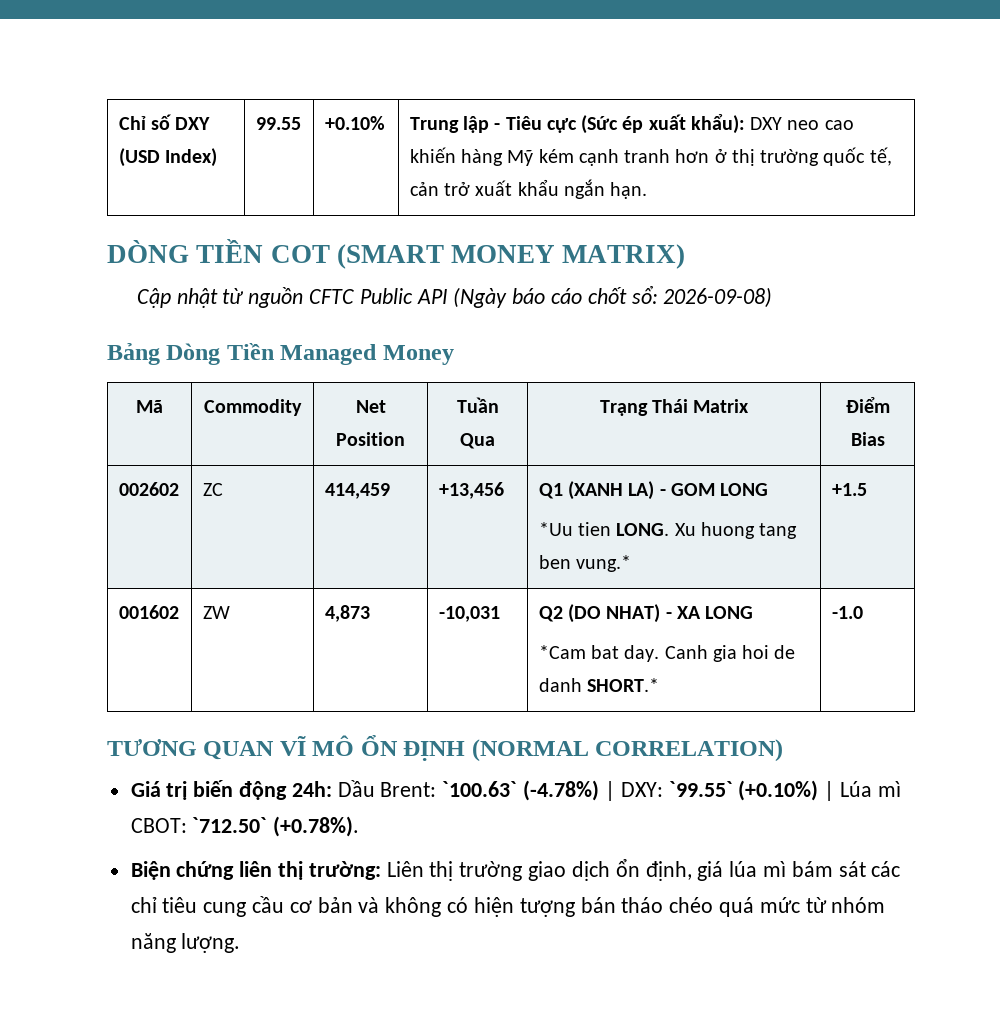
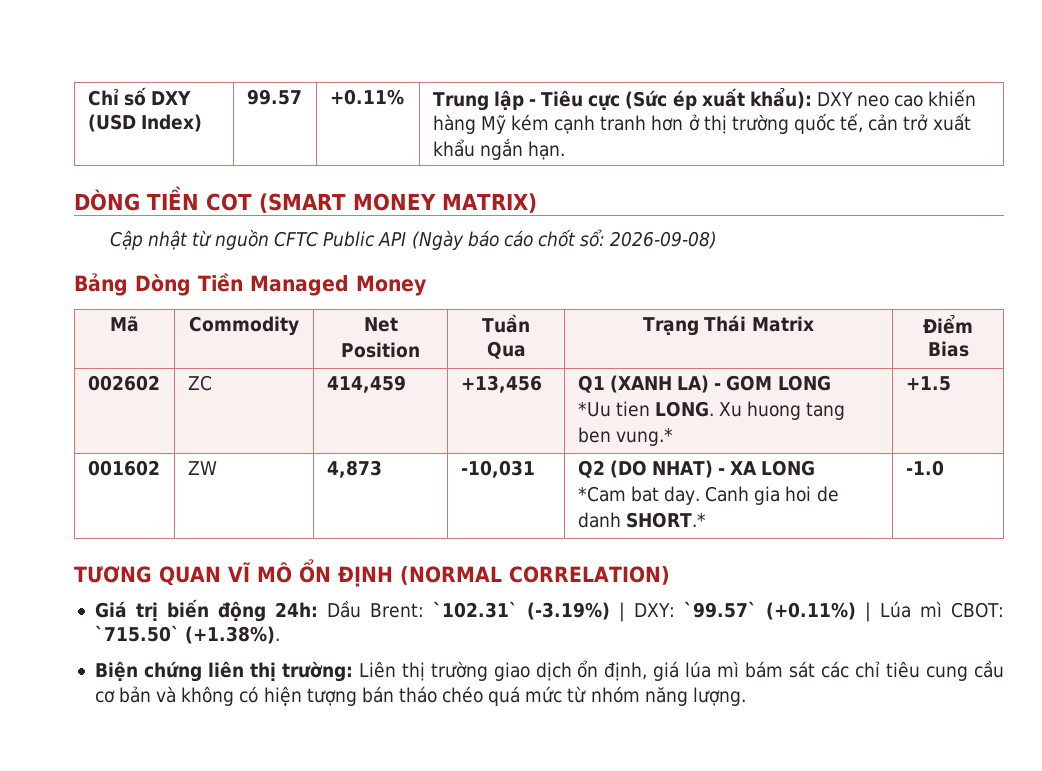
- Chỉ số DXY (USD Index) | 99.55 | +0.10% | Trung lập - Tiêu cực (Sức ép xuất khẩu): DXY neo cao khiến hàng Mỹ kém cạnh tranh hơn ở thị trường quốc tế, cản trở xuất khẩu ngắn hạn.
+ Chỉ số DXY (USD Index) | 99.57 | +0.11% | Trung lập - Tiêu cực (Sức ép xuất khẩu): DXY neo cao khiến hàng Mỹ kém cạnh tranh hơn ở thị trường quốc tế, cản trở xuất khẩu ngắn hạn.
- Giá trị biến động 24h: Dầu Brent: `100.63` (-4.78%) | DXY: `99.55` (+0.10%) | Lúa mì CBOT: `712.50` (+0.78%).
+ Giá trị biến động 24h: Dầu Brent: `102.31` (-3.19%) | DXY: `99.57` (+0.11%) | Lúa mì CBOT: `715.50` (+1.38%).

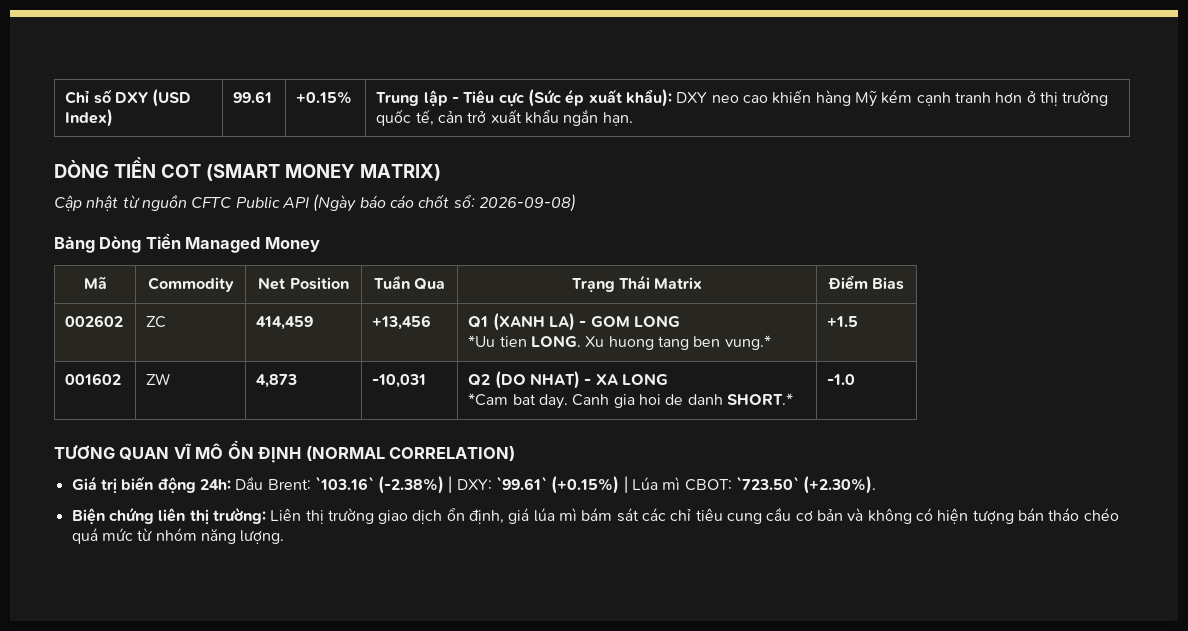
- Chỉ số DXY (USD Index) | 99.57 | +0.11% | Trung lập - Tiêu cực (Sức ép xuất khẩu): DXY neo cao khiến hàng Mỹ kém cạnh tranh hơn ở thị trường quốc tế, cản trở xuất khẩu ngắn hạn.
+ Chỉ số DXY (USD Index) | 99.61 | +0.15% | Trung lập - Tiêu cực (Sức ép xuất khẩu): DXY neo cao khiến hàng Mỹ kém cạnh tranh hơn ở thị trường quốc tế, cản trở xuất khẩu ngắn hạn.
- Giá trị biến động 24h: Dầu Brent: `102.31` (-3.19%) | DXY: `99.57` (+0.11%) | Lúa mì CBOT: `715.50` (+1.38%).
+ Giá trị biến động 24h: Dầu Brent: `103.16` (-2.38%) | DXY: `99.61` (+0.15%) | Lúa mì CBOT: `723.50` (+2.30%).

